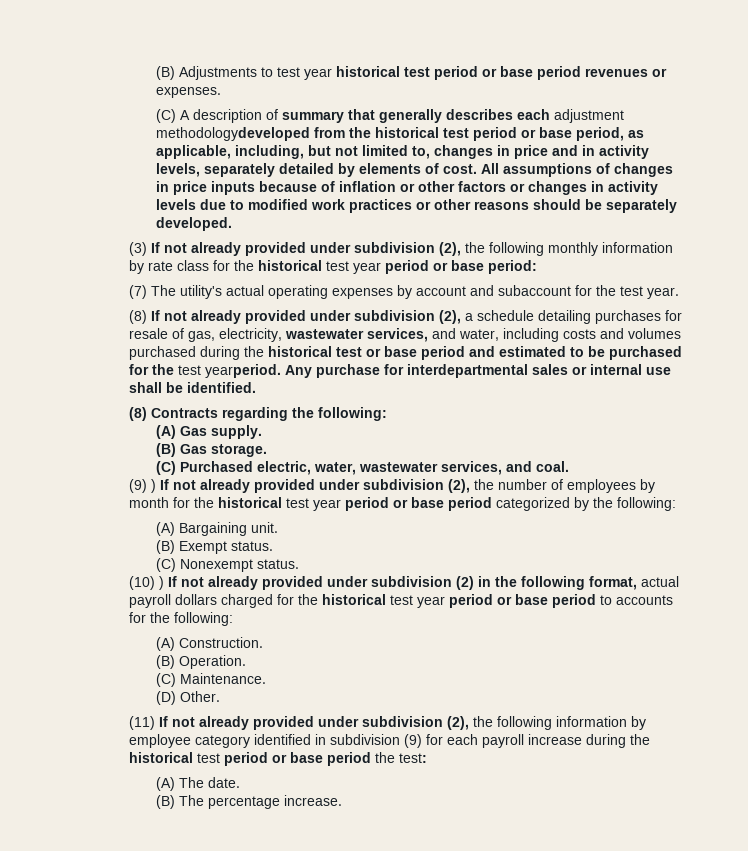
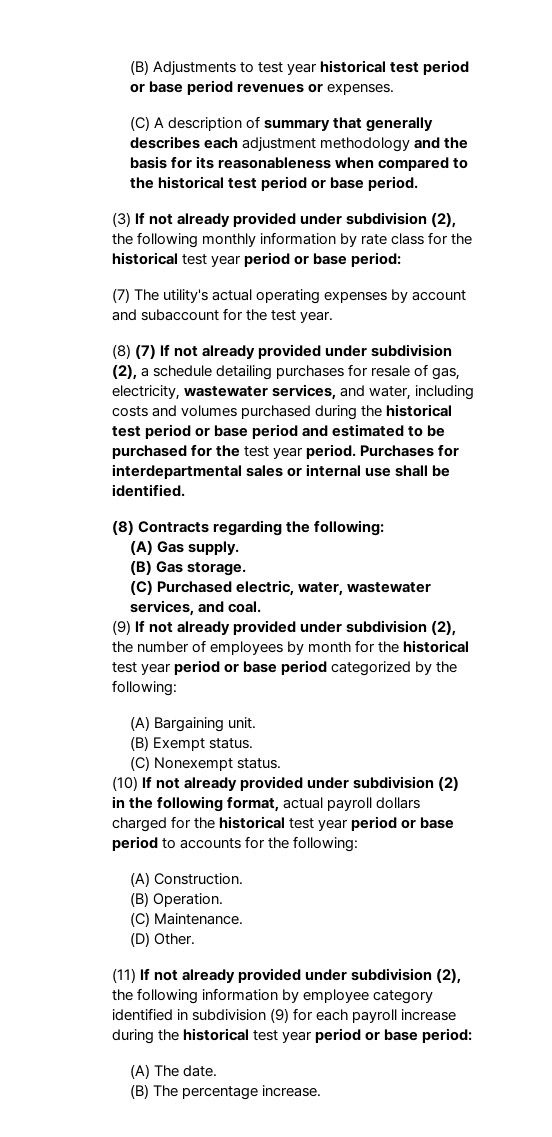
- (C) A description of summary that generally describes each adjustment methodologydeveloped from the historical test period or base period, as applicable, including, but not limited to, changes in price and in activity levels, separately detailed by elements of cost. All assumptions of changes in price inputs because of inflation or other factors or changes in activity levels due to modified work practices or other reasons should be separately developed.
+ (C) A description of summary that generally describes each adjustment methodology and the basis for its reasonableness when compared to the historical test period or base period.
- (8) If not already provided under subdivision (2), a schedule detailing purchases for resale of gas, electricity, wastewater services, and water, including costs and volumes purchased during the historical test or base period and estimated to be purchased for the test yearperiod. Any purchase for interdepartmental sales or internal use shall be identified.
+ (8) (7) If not already provided under subdivision (2), a schedule detailing purchases for resale of gas, electricity, wastewater services, and water, including costs and volumes purchased during the historical test period or base period and estimated to be purchased for the test year period. Purchases for interdepartmental sales or internal use shall be identified.
- (9) ) If not already provided under subdivision (2), the number of employees by month for the historical test year period or base period categorized by the following:
+ (9) If not already provided under subdivision (2), the number of employees by month for the historical test year period or base period categorized by the following:
- (10) ) If not already provided under subdivision (2) in the following format, actual payroll dollars charged for the historical test year period or base period to accounts for the following:
+ (10) If not already provided under subdivision (2) in the following format, actual payroll dollars charged for the historical test year period or base period to accounts for the following:
- (11) If not already provided under subdivision (2), the following information by employee category identified in subdivision (9) for each payroll increase during the historical test period or base period the test:
+ (11) If not already provided under subdivision (2), the following information by employee category identified in subdivision (9) for each payroll increase during the historical test year period or base period:

